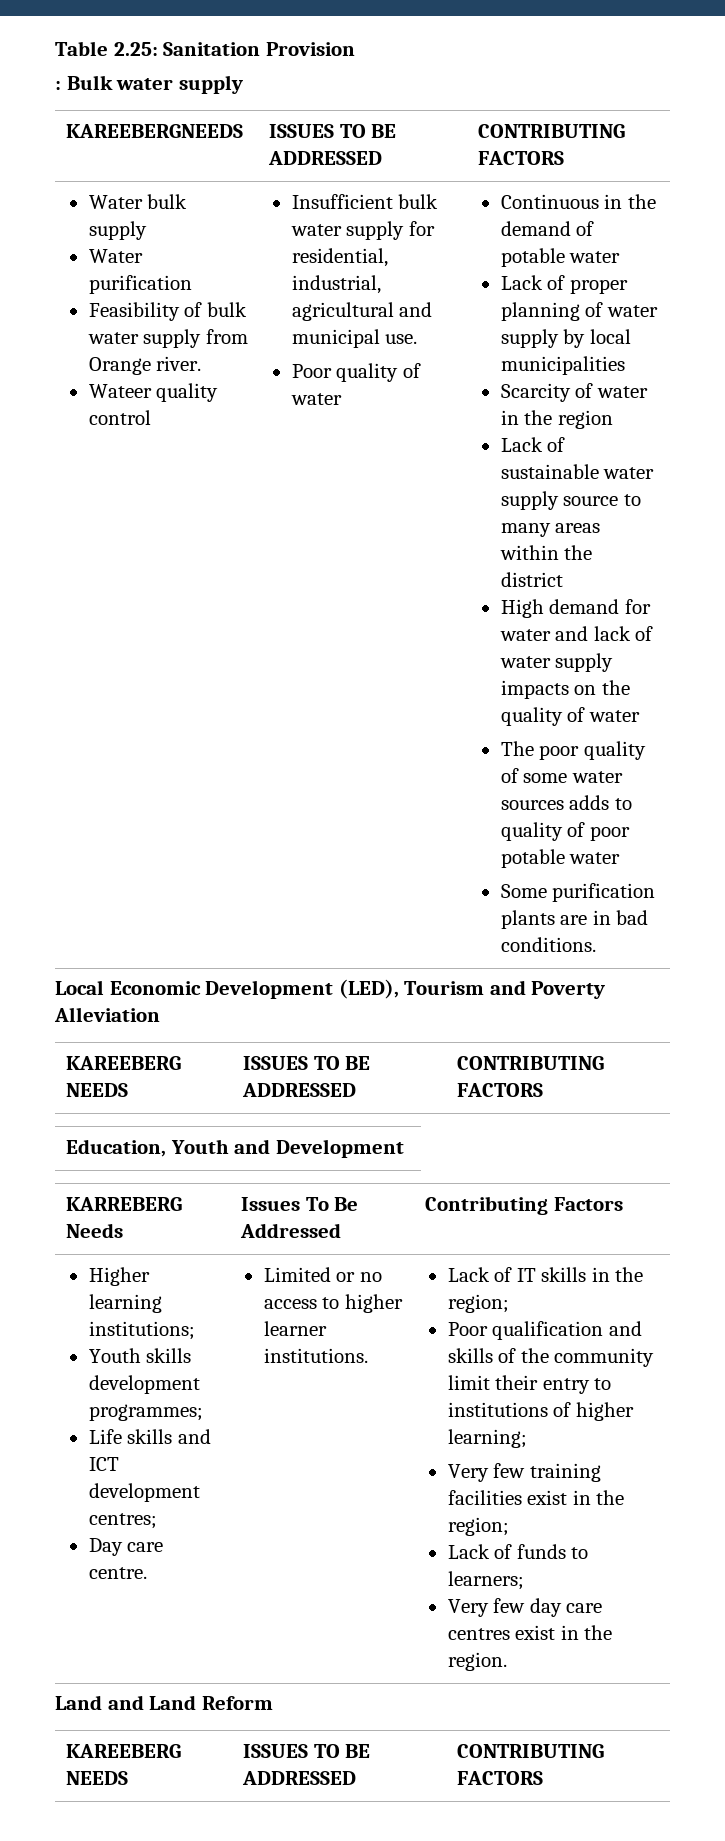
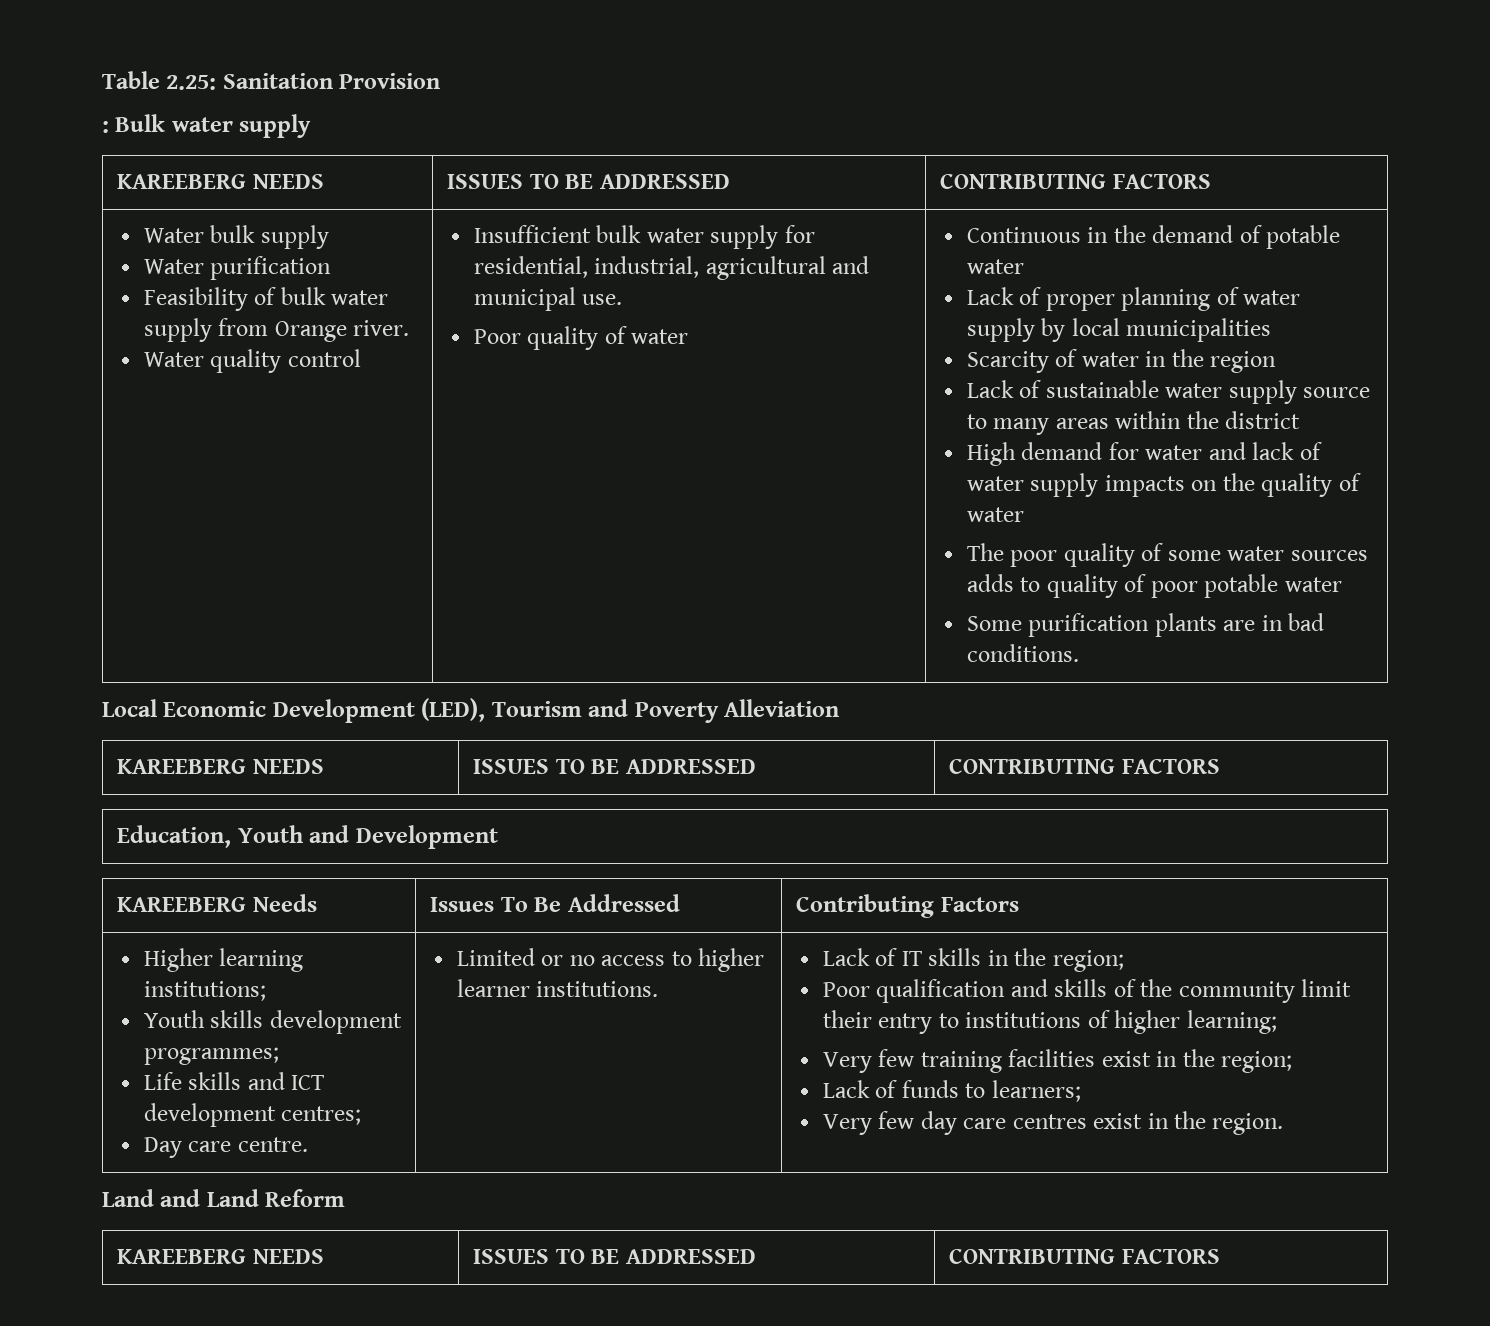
  : Bulk water supply
- KAREEBERGNEEDS | ISSUES TO BE ADDRESSED | CONTRIBUTING FACTORS
+ KAREEBERG NEEDS | ISSUES TO BE ADDRESSED | CONTRIBUTING FACTORS
- Wateer quality control
+ Water quality control
- KARREBERG Needs | Issues To Be Addressed | Contributing Factors
+ KAREEBERG Needs | Issues To Be Addressed | Contributing Factors

